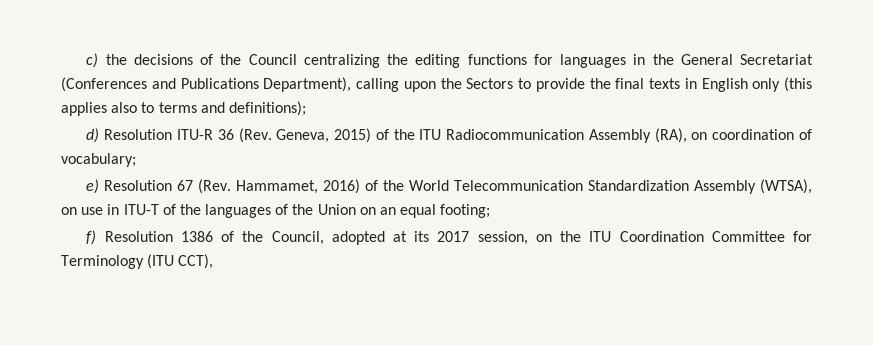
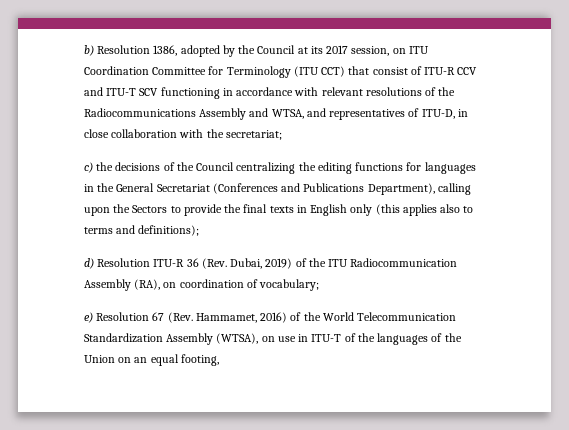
+ b) Resolution 1386, adopted by the Council at its 2017 session, on ITU Coordination Committee for Terminology (ITU CCT) that consist of ITU-R CCV and ITU-T SCV functioning in accordance with relevant resolutions of the Radiocommunications Assembly and WTSA, and representatives of ITU-D, in close collaboration with the secretariat;
- d) Resolution ITU-R 36 (Rev. Geneva, 2015) of the ITU Radiocommunication Assembly (RA), on coordination of vocabulary;
+ d) Resolution ITU-R 36 (Rev. Dubai, 2019) of the ITU Radiocommunication Assembly (RA), on coordination of vocabulary;
- e) Resolution 67 (Rev. Hammamet, 2016) of the World Telecommunication Standardization Assembly (WTSA), on use in ITU-T of the languages of the Union on an equal footing;
- f) Resolution 1386 of the Council, adopted at its 2017 session, on the ITU Coordination Committee for Terminology (ITU CCT),
+ e) Resolution 67 (Rev. Hammamet, 2016) of the World Telecommunication Standardization Assembly (WTSA), on use in ITU-T of the languages of the Union on an equal footing,

